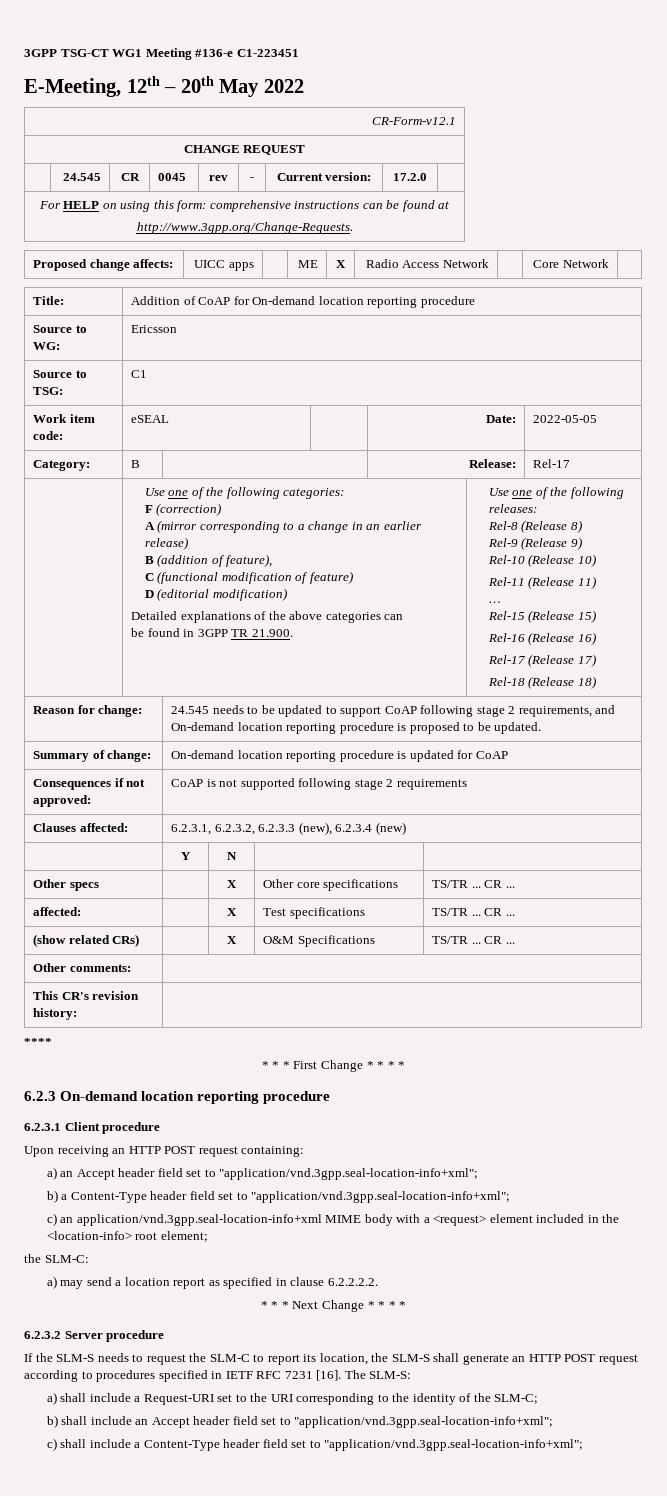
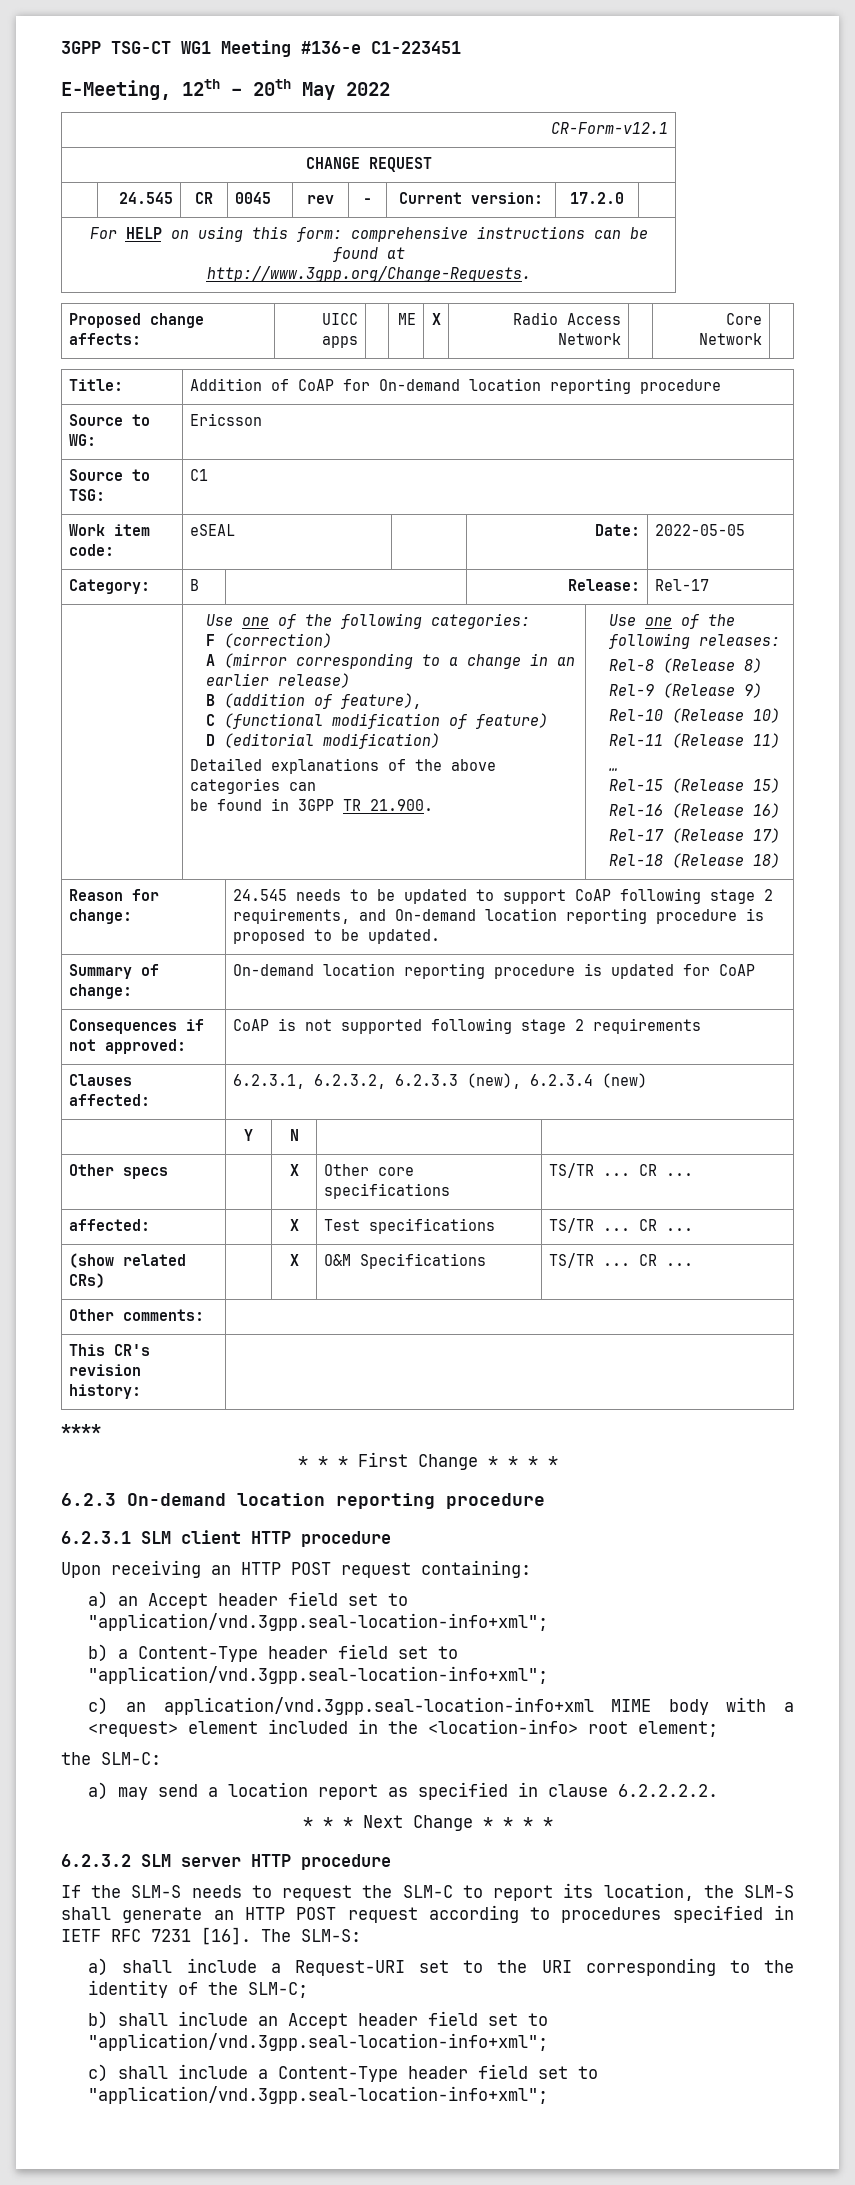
- 6.2.3.1 Client procedure
+ 6.2.3.1 SLM client HTTP procedure
- 6.2.3.2 Server procedure
+ 6.2.3.2 SLM server HTTP procedure

